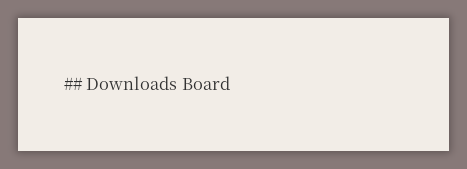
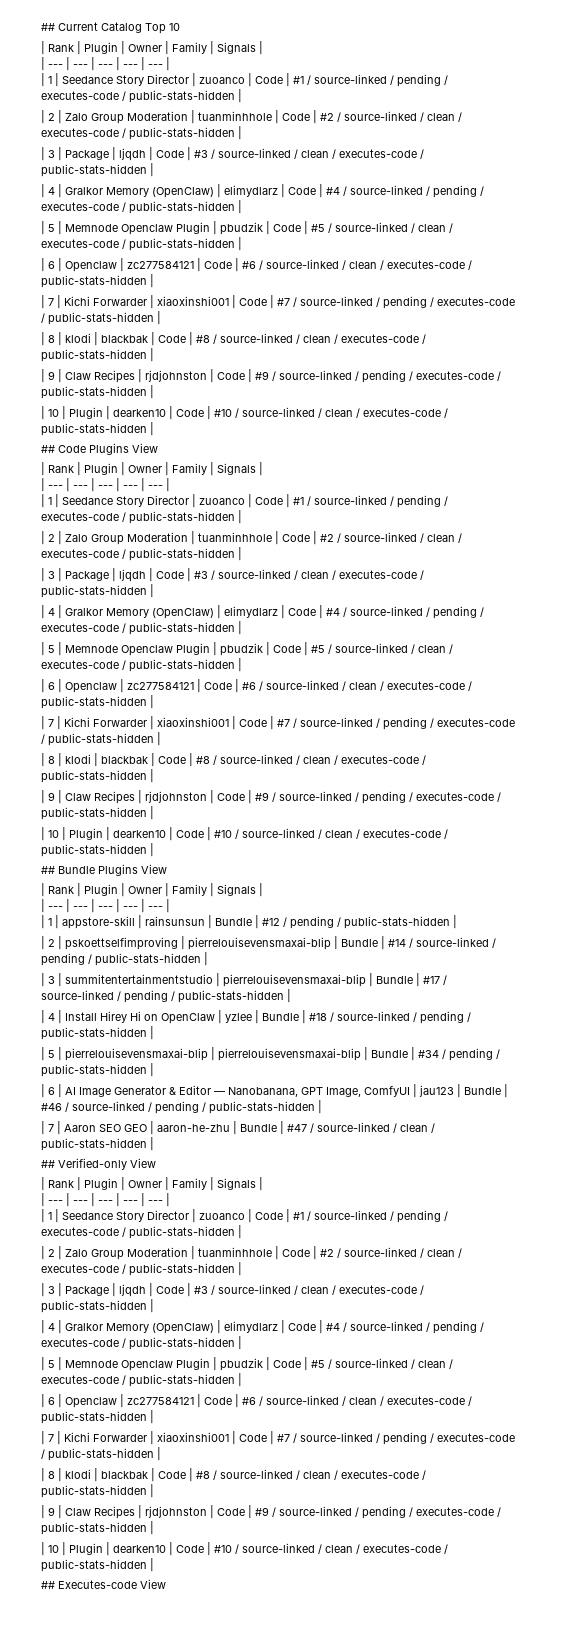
- ## Downloads Board
+ ## Current Catalog Top 10
+ | Rank | Plugin | Owner | Family | Signals |
+ | --- | --- | --- | --- | --- |
+ | 1 | Seedance Story Director | zuoanco | Code | #1 / source-linked / pending / executes-code / public-stats-hidden |
+ | 2 | Zalo Group Moderation | tuanminhhole | Code | #2 / source-linked / clean / executes-code / public-stats-hidden |
+ | 3 | Package | ljqdh | Code | #3 / source-linked / clean / executes-code / public-stats-hidden |
+ | 4 | Gralkor Memory (OpenClaw) | elimydlarz | Code | #4 / source-linked / pending / executes-code / public-stats-hidden |
+ | 5 | Memnode Openclaw Plugin | pbudzik | Code | #5 / source-linked / clean / executes-code / public-stats-hidden |
+ | 6 | Openclaw | zc277584121 | Code | #6 / source-linked / clean / executes-code / public-stats-hidden |
+ | 7 | Kichi Forwarder | xiaoxinshi001 | Code | #7 / source-linked / pending / executes-code / public-stats-hidden |
+ | 8 | klodi | blackbak | Code | #8 / source-linked / clean / executes-code / public-stats-hidden |
+ | 9 | Claw Recipes | rjdjohnston | Code | #9 / source-linked / pending / executes-code / public-stats-hidden |
+ | 10 | Plugin | dearken10 | Code | #10 / source-linked / clean / executes-code / public-stats-hidden |
+ ## Code Plugins View
+ | Rank | Plugin | Owner | Family | Signals |
+ | --- | --- | --- | --- | --- |
+ | 1 | Seedance Story Director | zuoanco | Code | #1 / source-linked / pending / executes-code / public-stats-hidden |
+ | 2 | Zalo Group Moderation | tuanminhhole | Code | #2 / source-linked / clean / executes-code / public-stats-hidden |
+ | 3 | Package | ljqdh | Code | #3 / source-linked / clean / executes-code / public-stats-hidden |
+ | 4 | Gralkor Memory (OpenClaw) | elimydlarz | Code | #4 / source-linked / pending / executes-code / public-stats-hidden |
+ | 5 | Memnode Openclaw Plugin | pbudzik | Code | #5 / source-linked / clean / executes-code / public-stats-hidden |
+ | 6 | Openclaw | zc277584121 | Code | #6 / source-linked / clean / executes-code / public-stats-hidden |
+ | 7 | Kichi Forwarder | xiaoxinshi001 | Code | #7 / source-linked / pending / executes-code / public-stats-hidden |
+ | 8 | klodi | blackbak | Code | #8 / source-linked / clean / executes-code / public-stats-hidden |
+ | 9 | Claw Recipes | rjdjohnston | Code | #9 / source-linked / pending / executes-code / public-stats-hidden |
+ | 10 | Plugin | dearken10 | Code | #10 / source-linked / clean / executes-code / public-stats-hidden |
+ ## Bundle Plugins View
+ | Rank | Plugin | Owner | Family | Signals |
+ | --- | --- | --- | --- | --- |
+ | 1 | appstore-skill | rainsunsun | Bundle | #12 / pending / public-stats-hidden |
+ | 2 | pskoettselfimproving | pierrelouisevensmaxai-blip | Bundle | #14 / source-linked / pending / public-stats-hidden |
+ | 3 | summitentertainmentstudio | pierrelouisevensmaxai-blip | Bundle | #17 / source-linked / pending / public-stats-hidden |
+ | 4 | Install Hirey Hi on OpenClaw | yzlee | Bundle | #18 / source-linked / pending / public-stats-hidden |
+ | 5 | pierrelouisevensmaxai-blip | pierrelouisevensmaxai-blip | Bundle | #34 / pending / public-stats-hidden |
+ | 6 | AI Image Generator & Editor — Nanobanana, GPT Image, ComfyUI | jau123 | Bundle | #46 / source-linked / pending / public-stats-hidden |
+ | 7 | Aaron SEO GEO | aaron-he-zhu | Bundle | #47 / source-linked / clean / public-stats-hidden |
+ ## Verified-only View
+ | Rank | Plugin | Owner | Family | Signals |
+ | --- | --- | --- | --- | --- |
+ | 1 | Seedance Story Director | zuoanco | Code | #1 / source-linked / pending / executes-code / public-stats-hidden |
+ | 2 | Zalo Group Moderation | tuanminhhole | Code | #2 / source-linked / clean / executes-code / public-stats-hidden |
+ | 3 | Package | ljqdh | Code | #3 / source-linked / clean / executes-code / public-stats-hidden |
+ | 4 | Gralkor Memory (OpenClaw) | elimydlarz | Code | #4 / source-linked / pending / executes-code / public-stats-hidden |
+ | 5 | Memnode Openclaw Plugin | pbudzik | Code | #5 / source-linked / clean / executes-code / public-stats-hidden |
+ | 6 | Openclaw | zc277584121 | Code | #6 / source-linked / clean / executes-code / public-stats-hidden |
+ | 7 | Kichi Forwarder | xiaoxinshi001 | Code | #7 / source-linked / pending / executes-code / public-stats-hidden |
+ | 8 | klodi | blackbak | Code | #8 / source-linked / clean / executes-code / public-stats-hidden |
+ | 9 | Claw Recipes | rjdjohnston | Code | #9 / source-linked / pending / executes-code / public-stats-hidden |
+ | 10 | Plugin | dearken10 | Code | #10 / source-linked / clean / executes-code / public-stats-hidden |
+ ## Executes-code View

